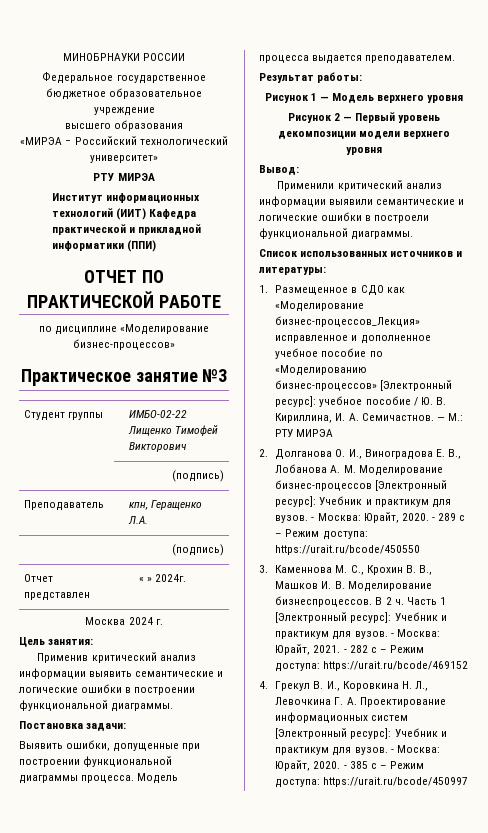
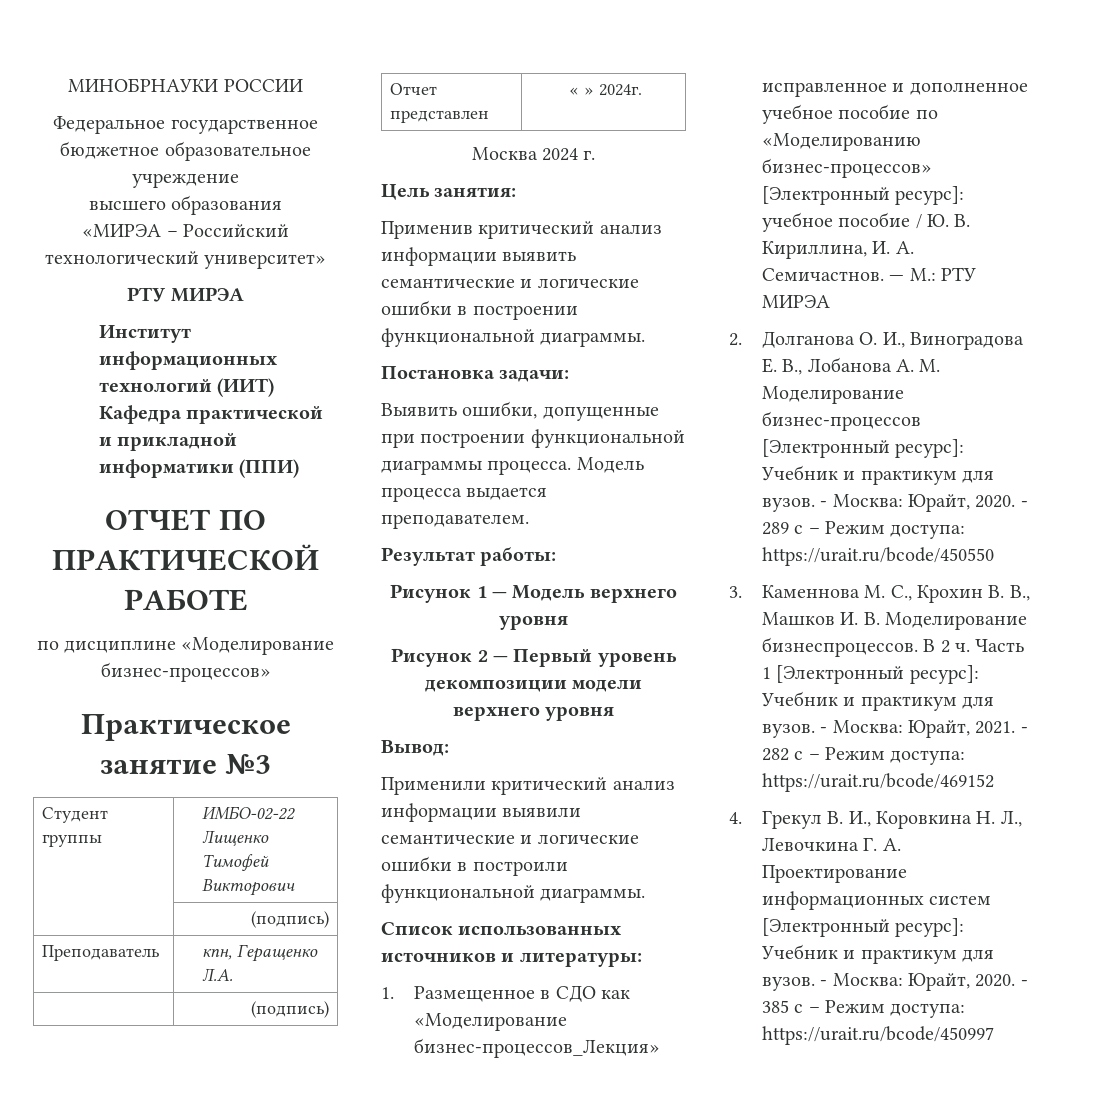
- Применили критический анализ информации выявили семантические и логические ошибки в построели функциональной диаграммы.
+ Применили критический анализ информации выявили семантические и логические ошибки в построили функциональной диаграммы.

